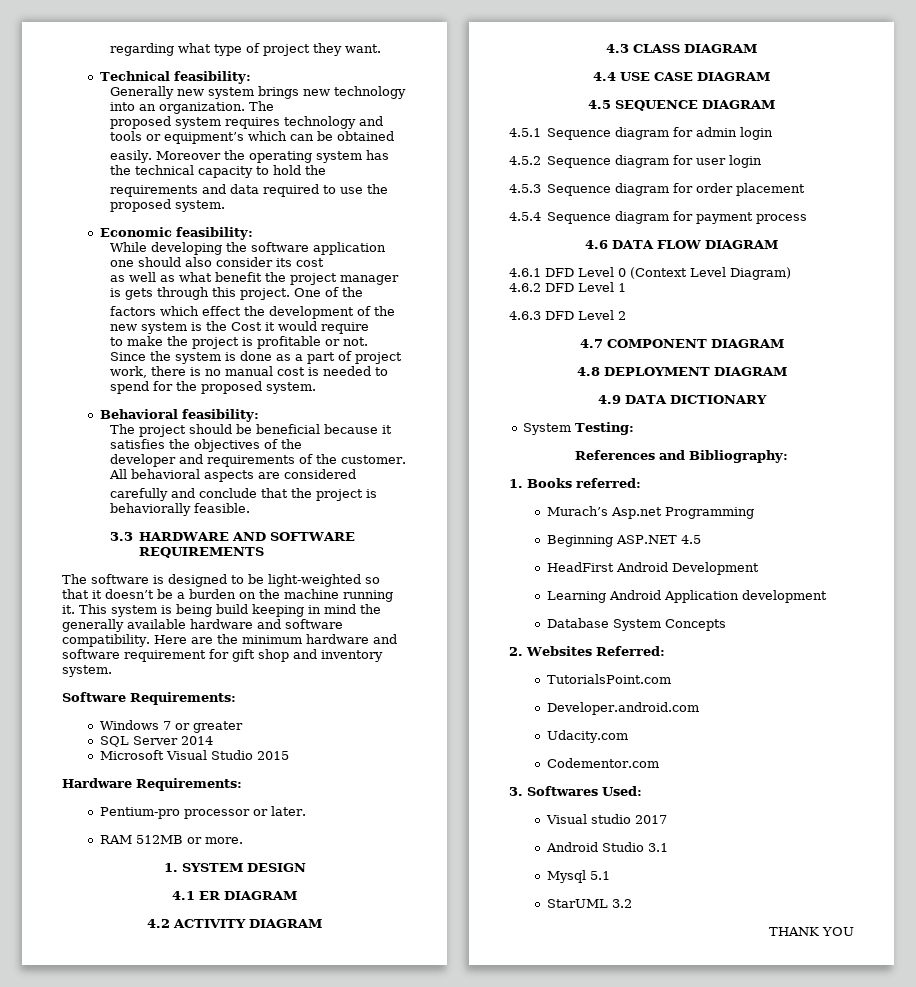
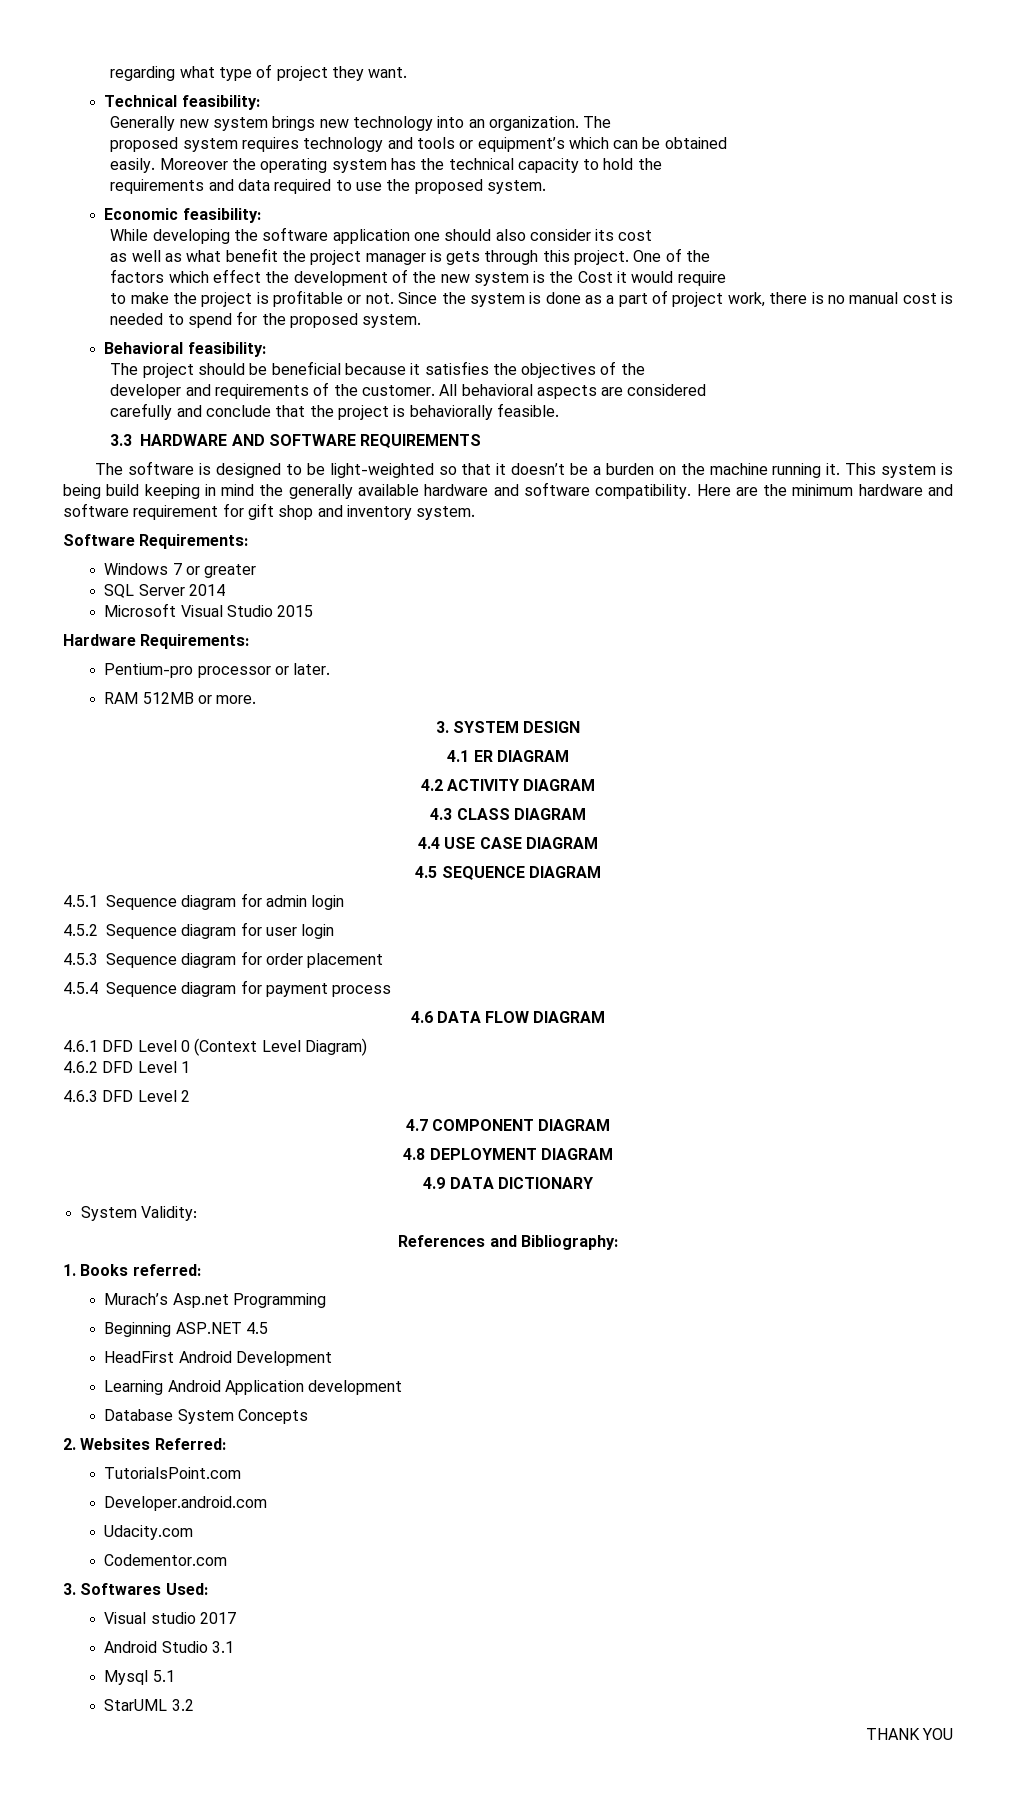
- 1. SYSTEM DESIGN
+ 3. SYSTEM DESIGN
- System Testing:
+ System Validity:

